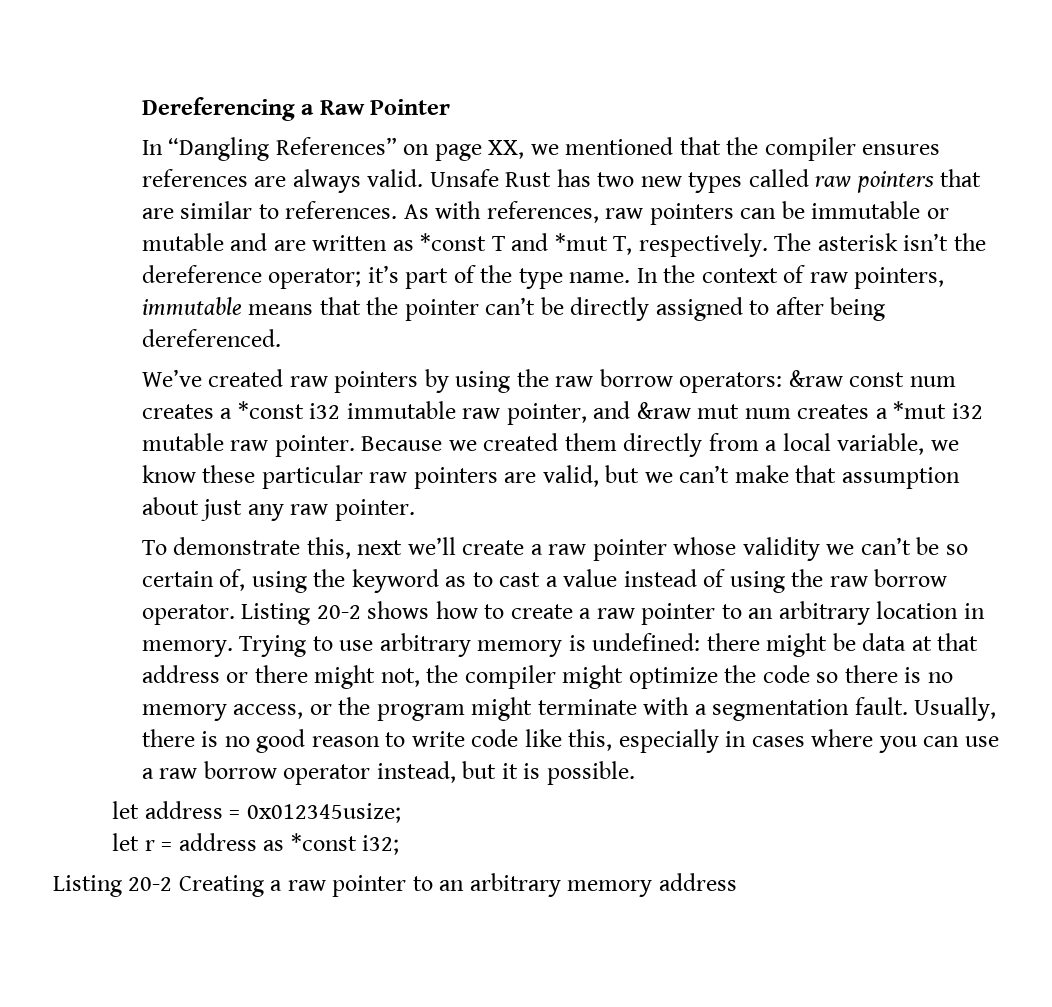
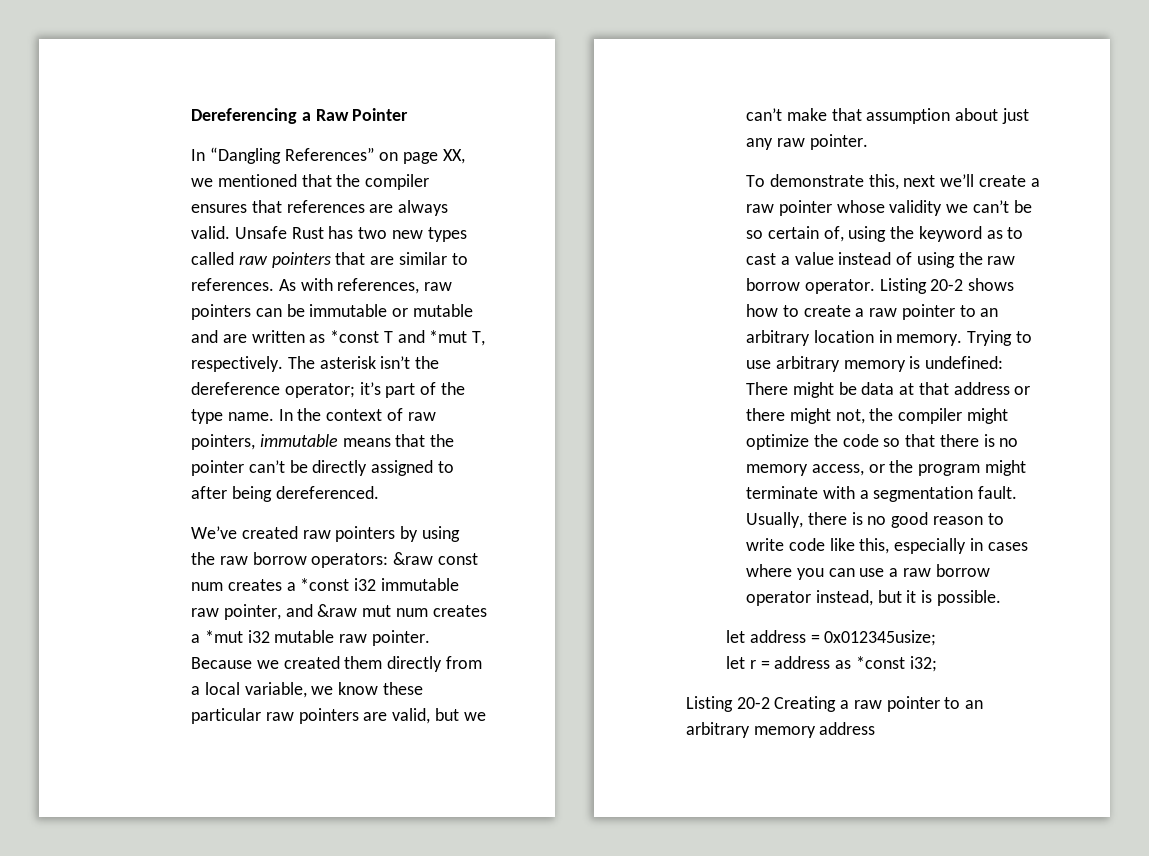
- In “Dangling References” on page XX, we mentioned that the compiler ensures references are always valid.
+ In “Dangling References” on page XX, we mentioned that the compiler ensures that references are always valid.
- Trying to use arbitrary memory is undefined: there might be data at that address or there might not, the compiler might optimize the code so there is no memory access, or the program might terminate with a segmentation fault.
+ Trying to use arbitrary memory is undefined: There might be data at that address or there might not, the compiler might optimize the code so that there is no memory access, or the program might terminate with a segmentation fault.

